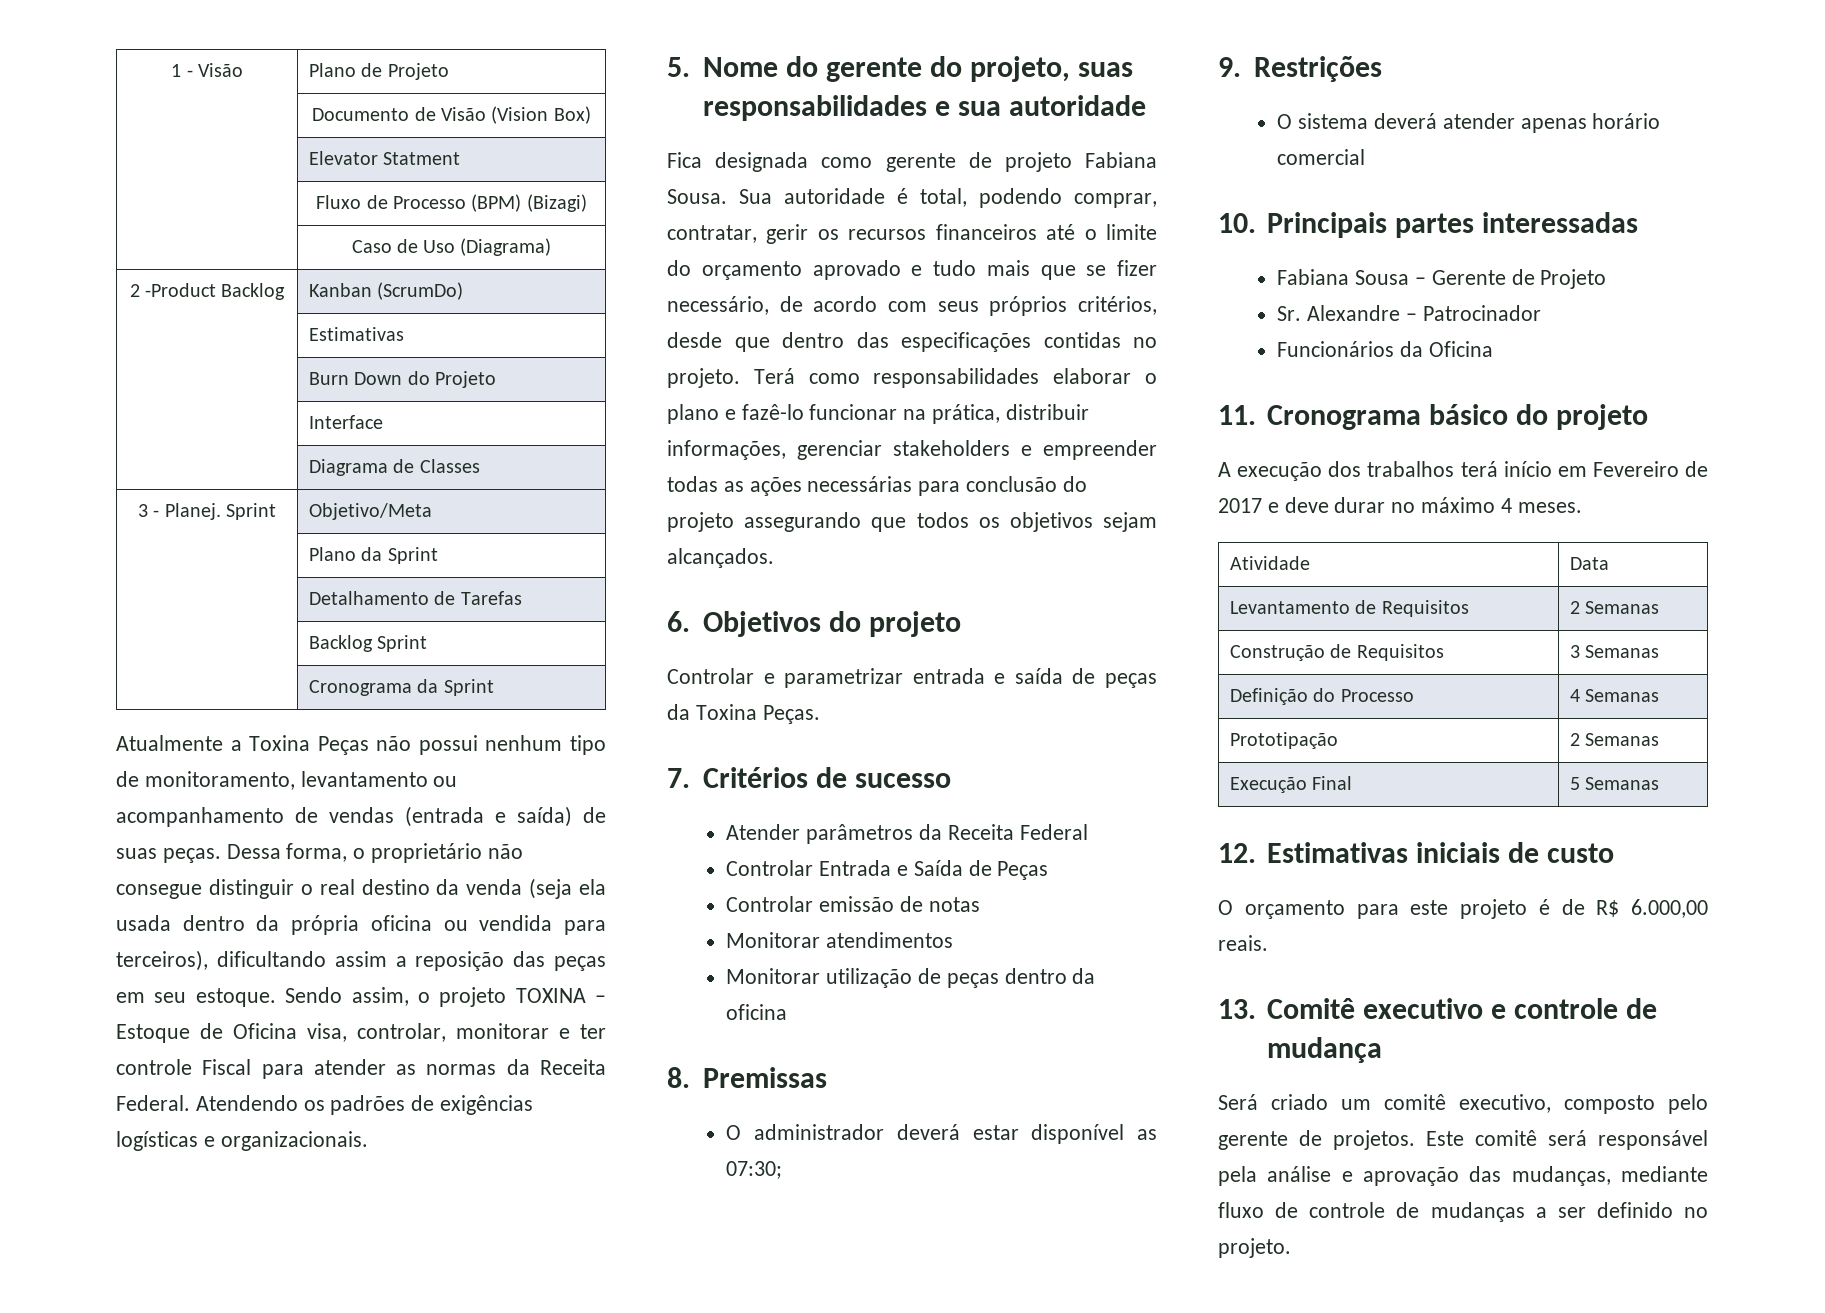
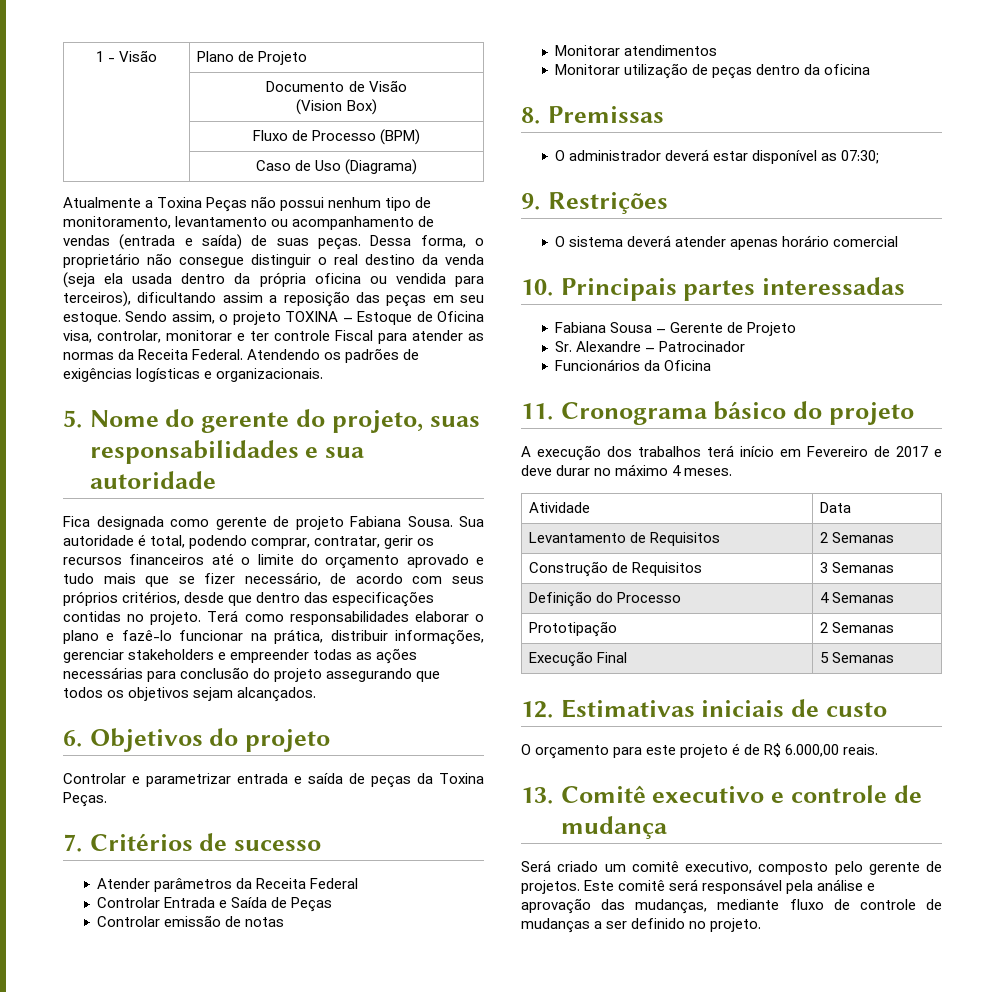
- | Documento de Visão (Vision Box)
+ | Documento de Visão
+ (Vision Box)
- | Elevator Statment
- | Fluxo de Processo (BPM) (Bizagi)
+ | Fluxo de Processo (BPM)
- 2 -Product Backlog | Kanban (ScrumDo)
- | Estimativas
- | Burn Down do Projeto
- | Interface
- | Diagrama de Classes
- 3 - Planej. Sprint | Objetivo/Meta
- | Plano da Sprint
- | Detalhamento de Tarefas
- | Backlog Sprint
- | Cronograma da Sprint

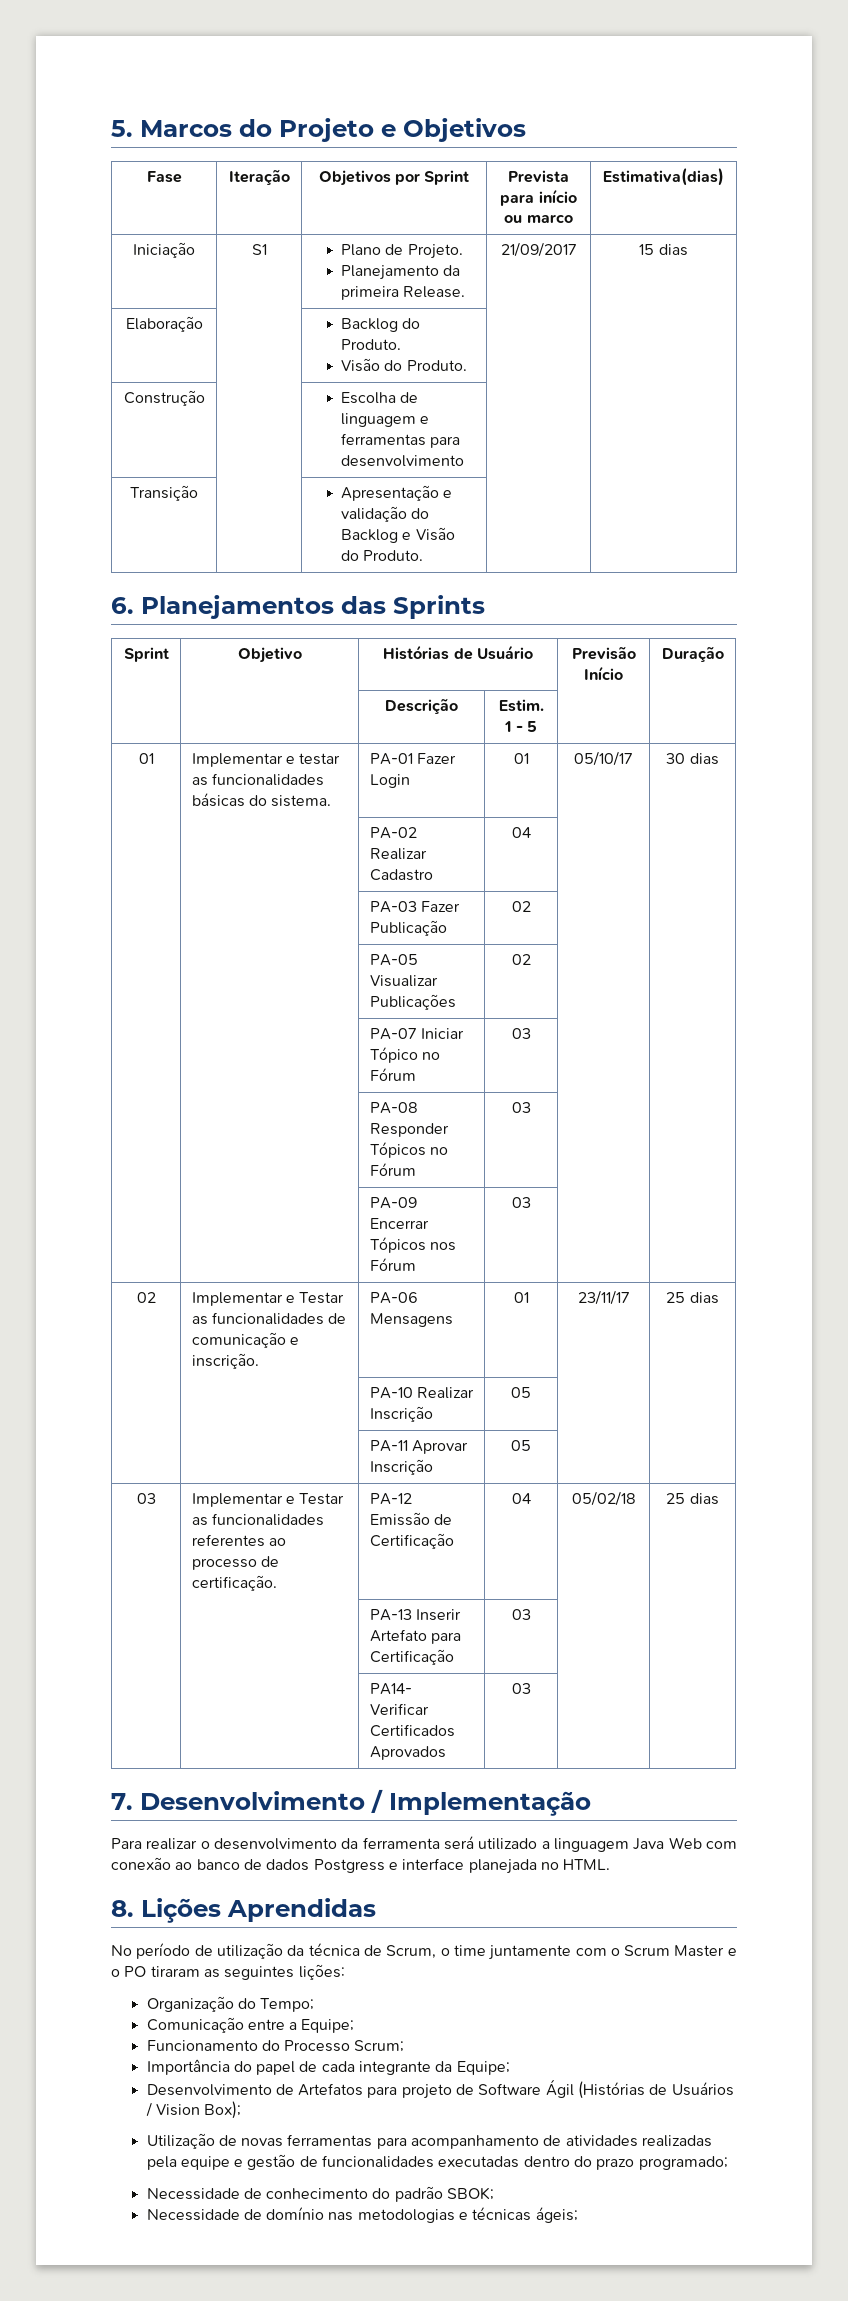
- 1 - Visão | Plano de Projeto
- | Documento de Visão
- (Vision Box)
- | Fluxo de Processo (BPM)
- | Caso de Uso (Diagrama)
- Atualmente a Toxina Peças não possui nenhum tipo de monitoramento, levantamento ou acompanhamento de vendas (entrada e saída) de suas peças. Dessa forma, o proprietário não consegue distinguir o real destino da venda (seja ela usada dentro da própria oficina ou vendida para terceiros), dificultando assim a reposição das peças em seu estoque. Sendo assim, o projeto TOXINA – Estoque de Oficina visa, controlar, monitorar e ter controle Fiscal para atender as normas da Receita Federal. Atendendo os padrões de exigências logísticas e organizacionais.
- 5. Nome do gerente do projeto, suas responsabilidades e sua autoridade
- Fica designada como gerente de projeto Fabiana Sousa. Sua autoridade é total, podendo comprar, contratar, gerir os recursos financeiros até o limite do orçamento aprovado e tudo mais que se fizer necessário, de acordo com seus próprios critérios, desde que dentro das especificações contidas no projeto. Terá como responsabilidades elaborar o plano e fazê-lo funcionar na prática, distribuir informações, gerenciar stakeholders e empreender todas as ações necessárias para conclusão do projeto assegurando que todos os objetivos sejam alcançados.
- 6. Objetivos do projeto
- Controlar e parametrizar entrada e saída de peças da Toxina Peças.
- 7. Critérios de sucesso
- Atender parâmetros da Receita Federal
- Controlar Entrada e Saída de Peças
- Controlar emissão de notas
- Monitorar atendimentos
- Monitorar utilização de peças dentro da oficina
- 8. Premissas
- O administrador deverá estar disponível as 07:30;
- 9. Restrições
- O sistema deverá atender apenas horário comercial
- 10. Principais partes interessadas
- Fabiana Sousa – Gerente de Projeto
- Sr. Alexandre – Patrocinador
- Funcionários da Oficina
- 11. Cronograma básico do projeto
- A execução dos trabalhos terá início em Fevereiro de 2017 e deve durar no máximo 4 meses.
- Atividade | Data
- Levantamento de Requisitos | 2 Semanas
- Construção de Requisitos | 3 Semanas
- Definição do Processo | 4 Semanas
- Prototipação | 2 Semanas
- Execução Final | 5 Semanas
- 12. Estimativas iniciais de custo
- O orçamento para este projeto é de R$ 6.000,00 reais.
- 13. Comitê executivo e controle de mudança
- Será criado um comitê executivo, composto pelo gerente de projetos. Este comitê será responsável pela análise e aprovação das mudanças, mediante fluxo de controle de mudanças a ser definido no projeto.
+ 5. Marcos do Projeto e Objetivos
+ Fase | Iteração | Objetivos por Sprint | Prevista para início ou marco | Estimativa(dias)
+ Iniciação | S1 | Plano de Projeto.
+ Planejamento da primeira Release. | 21/09/2017 | 15 dias
+ Elaboração | | Backlog do Produto.
+ Visão do Produto. | |
+ Construção | | Escolha de linguagem e ferramentas para desenvolvimento | |
+ Transição | | Apresentação e validação do Backlog e Visão do Produto. | |
+ 6. Planejamentos das Sprints
+ Sprint | Objetivo | Histórias de Usuário | Previsão Início | Duração
+ | | Descrição | Estim. 1 - 5 | |
+ 01 | Implementar e testar as funcionalidades básicas do sistema. | PA-01 Fazer Login | 01 | 05/10/17 | 30 dias
+ | | PA-02 Realizar Cadastro | 04 | |
+ | | PA-03 Fazer Publicação | 02 | |
+ | | PA-05 Visualizar Publicações | 02 | |
+ | | PA-07 Iniciar Tópico no Fórum | 03 | |
+ | | PA-08 Responder Tópicos no Fórum | 03 | |
+ | | PA-09 Encerrar Tópicos nos Fórum | 03 | |
+ 02 | Implementar e Testar as funcionalidades de comunicação e inscrição. | PA-06 Mensagens | 01 | 23/11/17 | 25 dias
+ | | PA-10 Realizar Inscrição | 05 | |
+ | | PA-11 Aprovar Inscrição | 05 | |
+ 03 | Implementar e Testar as funcionalidades referentes ao processo de certificação. | PA-12 Emissão de Certificação | 04 | 05/02/18 | 25 dias
+ | | PA-13 Inserir Artefato para Certificação | 03 | |
+ | | PA14- Verificar Certificados Aprovados | 03 | |
+ 7. Desenvolvimento / Implementação
+ Para realizar o desenvolvimento da ferramenta será utilizado a linguagem Java Web com conexão ao banco de dados Postgress e interface planejada no HTML.
+ 8. Lições Aprendidas
+ No período de utilização da técnica de Scrum, o time juntamente com o Scrum Master e o PO tiraram as seguintes lições:
+ Organização do Tempo;
+ Comunicação entre a Equipe;
+ Funcionamento do Processo Scrum;
+ Importância do papel de cada integrante da Equipe;
+ Desenvolvimento de Artefatos para projeto de Software Ágil (Histórias de Usuários / Vision Box);
+ Utilização de novas ferramentas para acompanhamento de atividades realizadas pela equipe e gestão de funcionalidades executadas dentro do prazo programado;
+ Necessidade de conhecimento do padrão SBOK;
+ Necessidade de domínio nas metodologias e técnicas ágeis;

